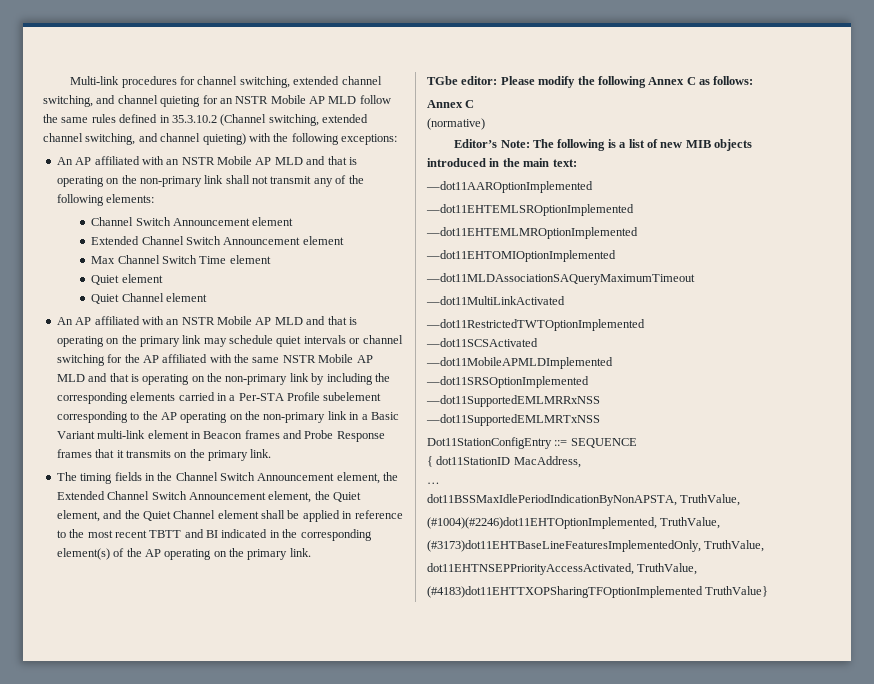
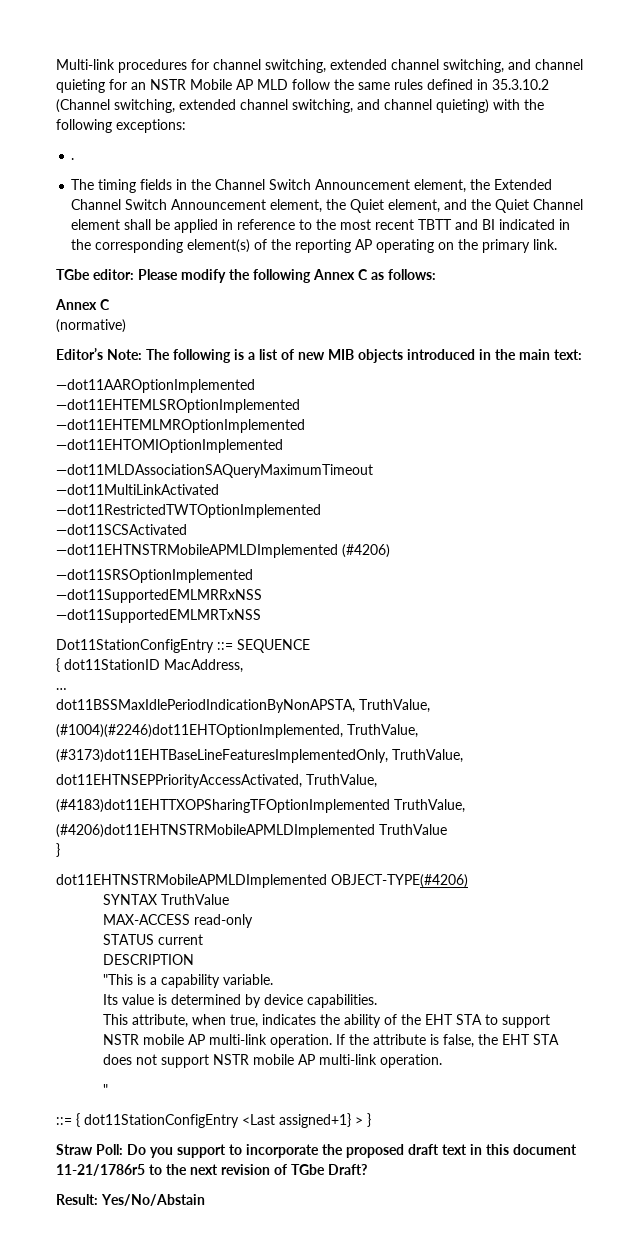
- An AP affiliated with an NSTR Mobile AP MLD and that is operating on the non-primary link shall not transmit any of the following elements:
- Channel Switch Announcement element
- Extended Channel Switch Announcement element
- Max Channel Switch Time element
- Quiet element
- Quiet Channel element
- An AP affiliated with an NSTR Mobile AP MLD and that is operating on the primary link may schedule quiet intervals or channel switching for the AP affiliated with the same NSTR Mobile AP MLD and that is operating on the non-primary link by including the corresponding elements carried in a Per-STA Profile subelement corresponding to the AP operating on the non-primary link in a Basic Variant multi-link element in Beacon frames and Probe Response frames that it transmits on the primary link.
+ .
- The timing fields in the Channel Switch Announcement element, the Extended Channel Switch Announcement element, the Quiet element, and the Quiet Channel element shall be applied in reference to the most recent TBTT and BI indicated in the corresponding element(s) of the AP operating on the primary link.
+ The timing fields in the Channel Switch Announcement element, the Extended Channel Switch Announcement element, the Quiet element, and the Quiet Channel element shall be applied in reference to the most recent TBTT and BI indicated in the corresponding element(s) of the reporting AP operating on the primary link.
- —dot11MobileAPMLDImplemented
+ —dot11EHTNSTRMobileAPMLDImplemented (#4206)
- (#4183)dot11EHTTXOPSharingTFOptionImplemented TruthValue}
+ (#4183)dot11EHTTXOPSharingTFOptionImplemented TruthValue,
+ (#4206)dot11EHTNSTRMobileAPMLDImplemented TruthValue
+ }
+ dot11EHTNSTRMobileAPMLDImplemented OBJECT-TYPE(#4206)
+ SYNTAX TruthValue
+ MAX-ACCESS read-only
+ STATUS current
+ DESCRIPTION
+ "This is a capability variable.
+ Its value is determined by device capabilities.
+ This attribute, when true, indicates the ability of the EHT STA to support NSTR mobile AP multi-link operation. If the attribute is false, the EHT STA does not support NSTR mobile AP multi-link operation.
+ "
+ ::= { dot11StationConfigEntry <Last assigned+1} > }
+ Straw Poll: Do you support to incorporate the proposed draft text in this document 11-21/1786r5 to the next revision of TGbe Draft?
+ Result: Yes/No/Abstain

